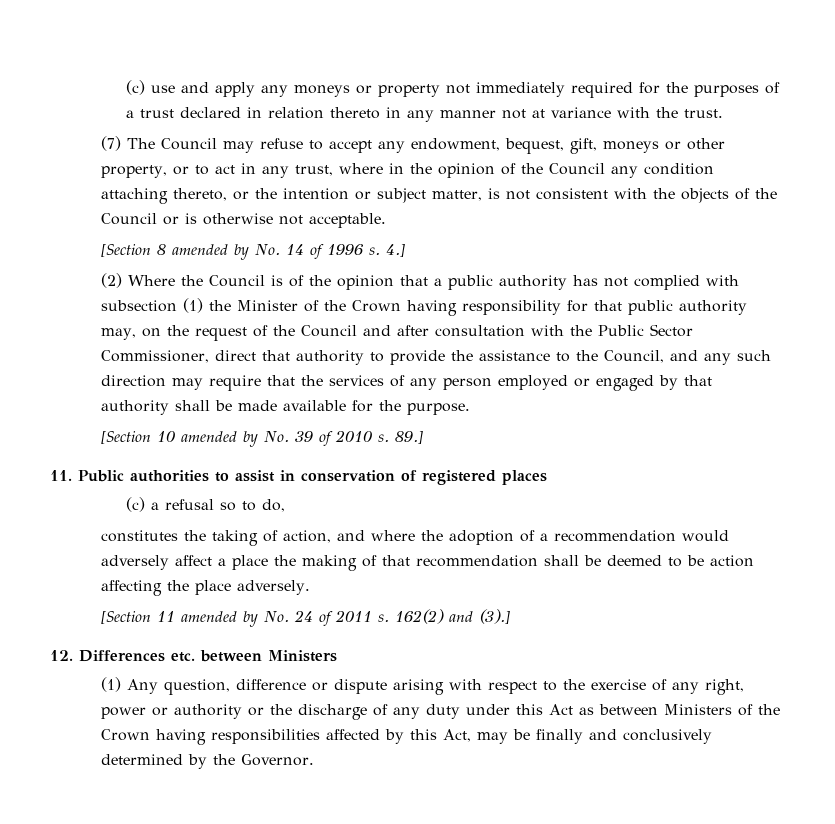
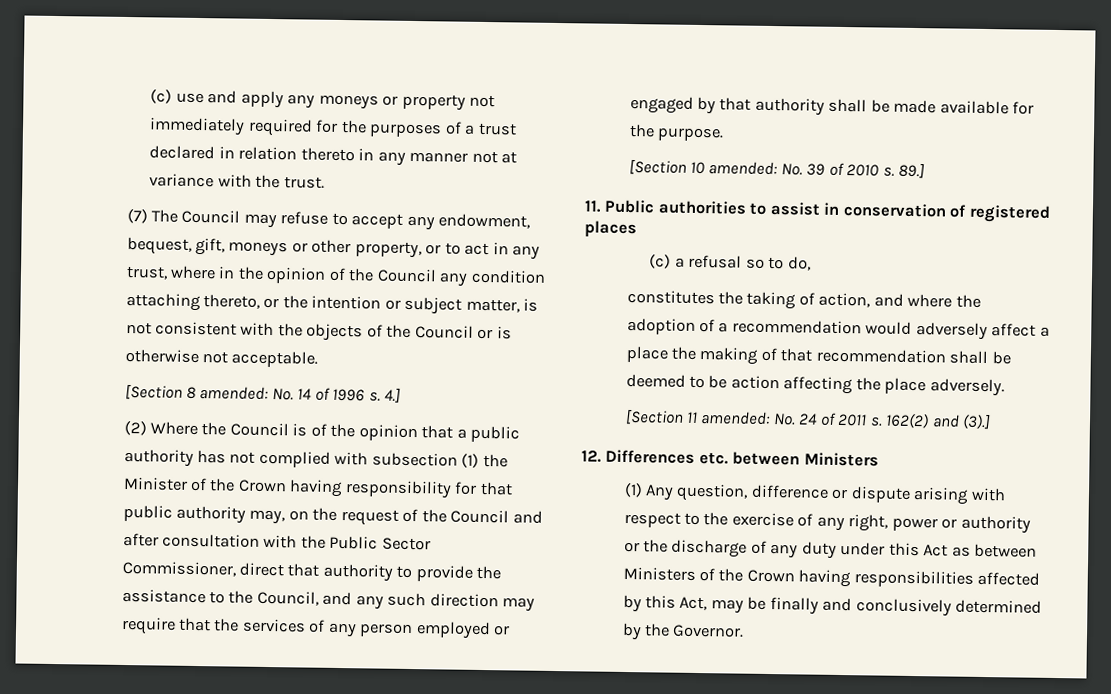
- [Section 8 amended by No. 14 of 1996 s.
+ [Section 8 amended: No. 14 of 1996 s.
- [Section 10 amended by No. 39 of 2010 s.
+ [Section 10 amended: No. 39 of 2010 s.
- [Section 11 amended by No. 24 of 2011 s.
+ [Section 11 amended: No. 24 of 2011 s.

